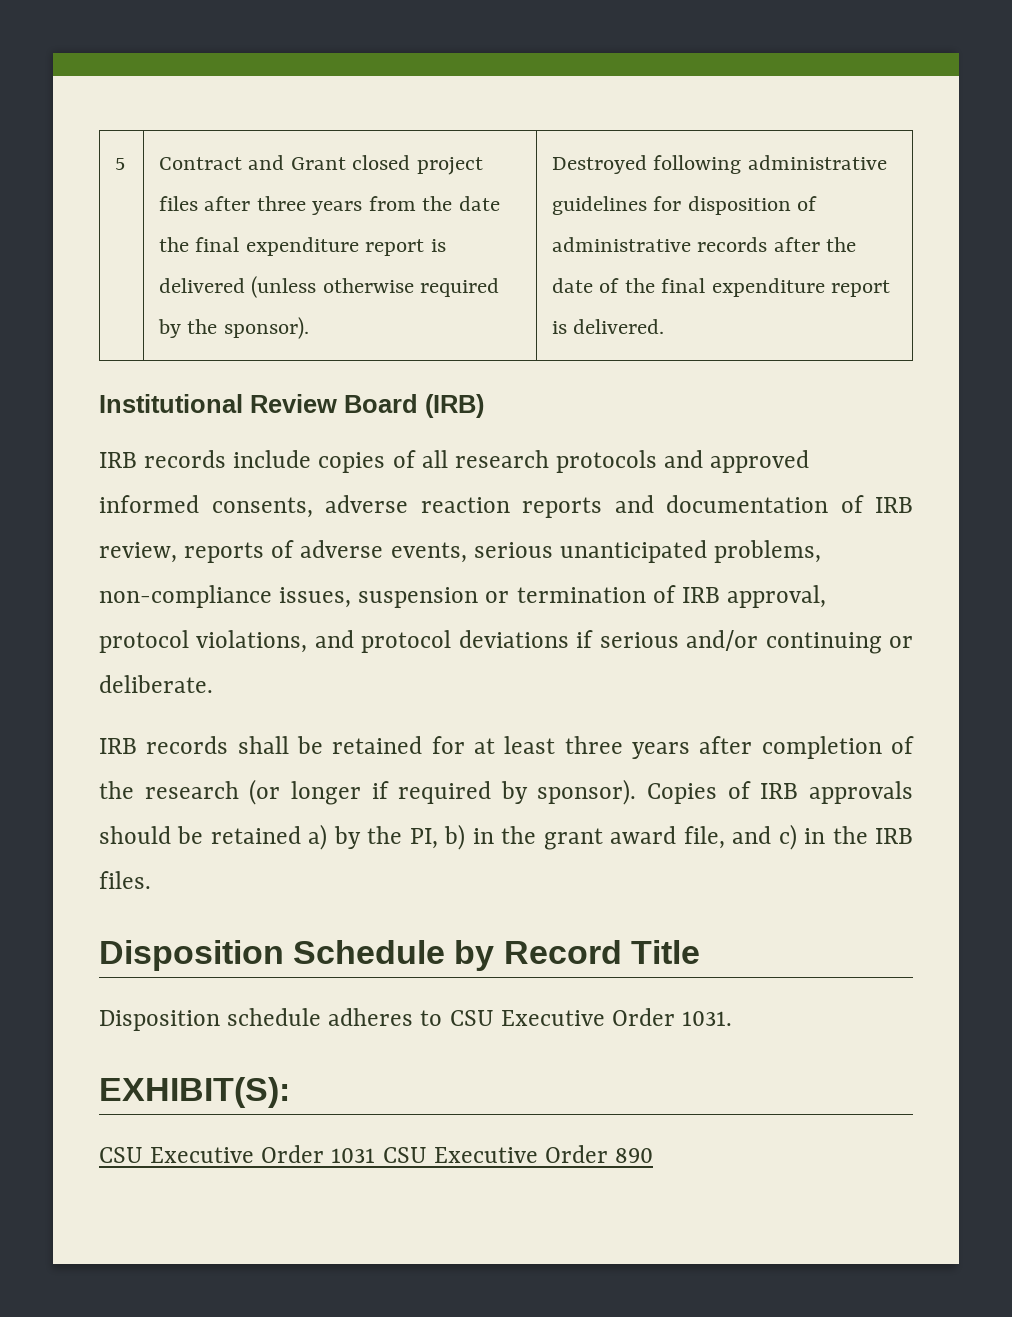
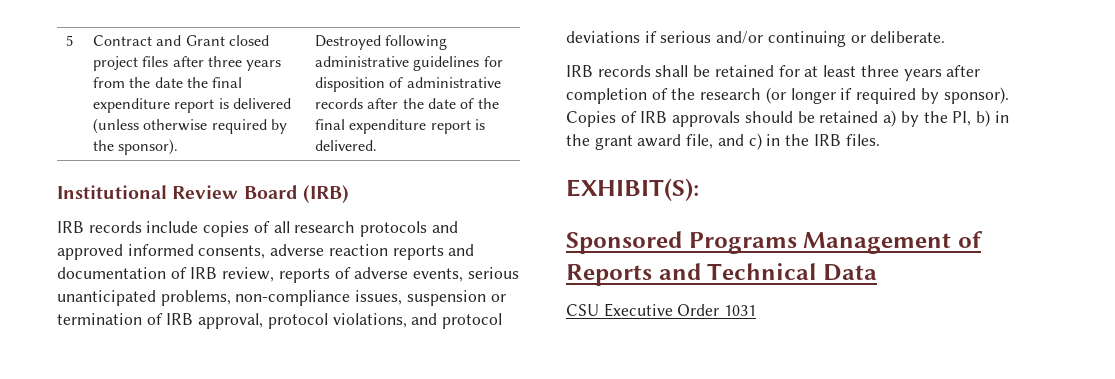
- Disposition Schedule by Record Title
- Disposition schedule adheres to CSU Executive Order 1031.
  EXHIBIT(S):
+ Sponsored Programs Management of Reports and Technical Data
- CSU Executive Order 1031 CSU Executive Order 890
+ CSU Executive Order 1031

